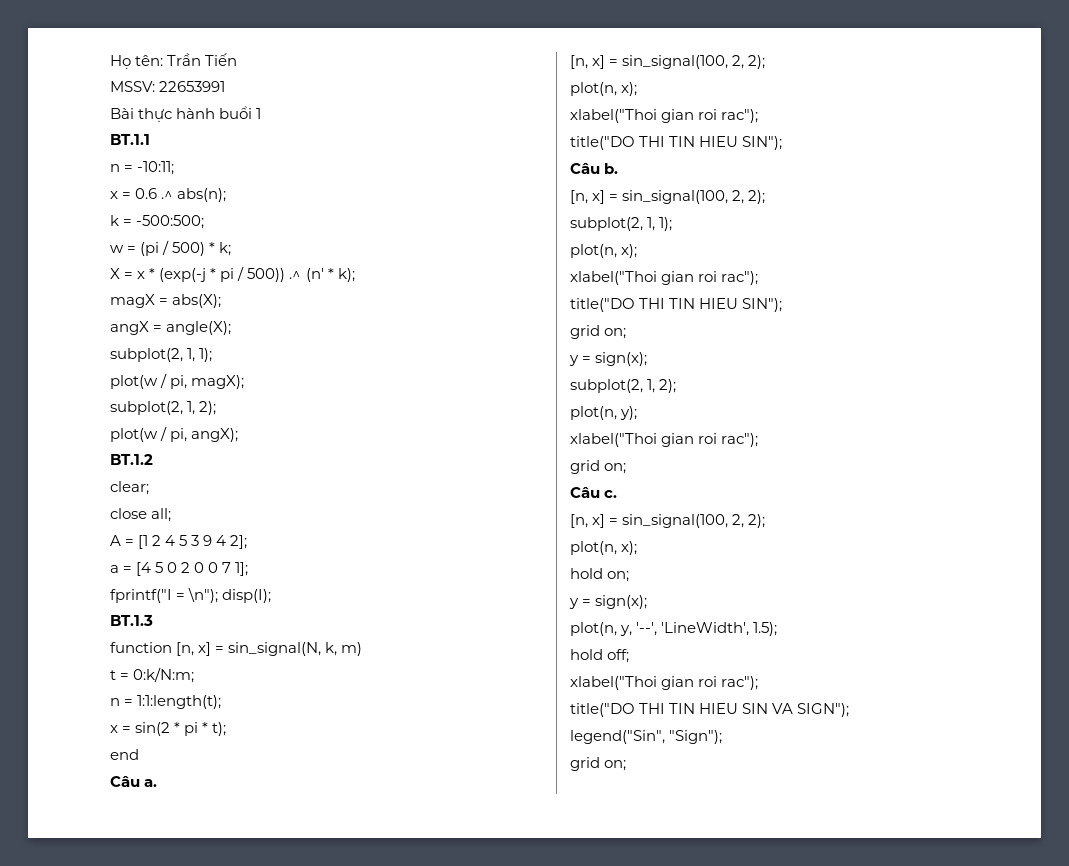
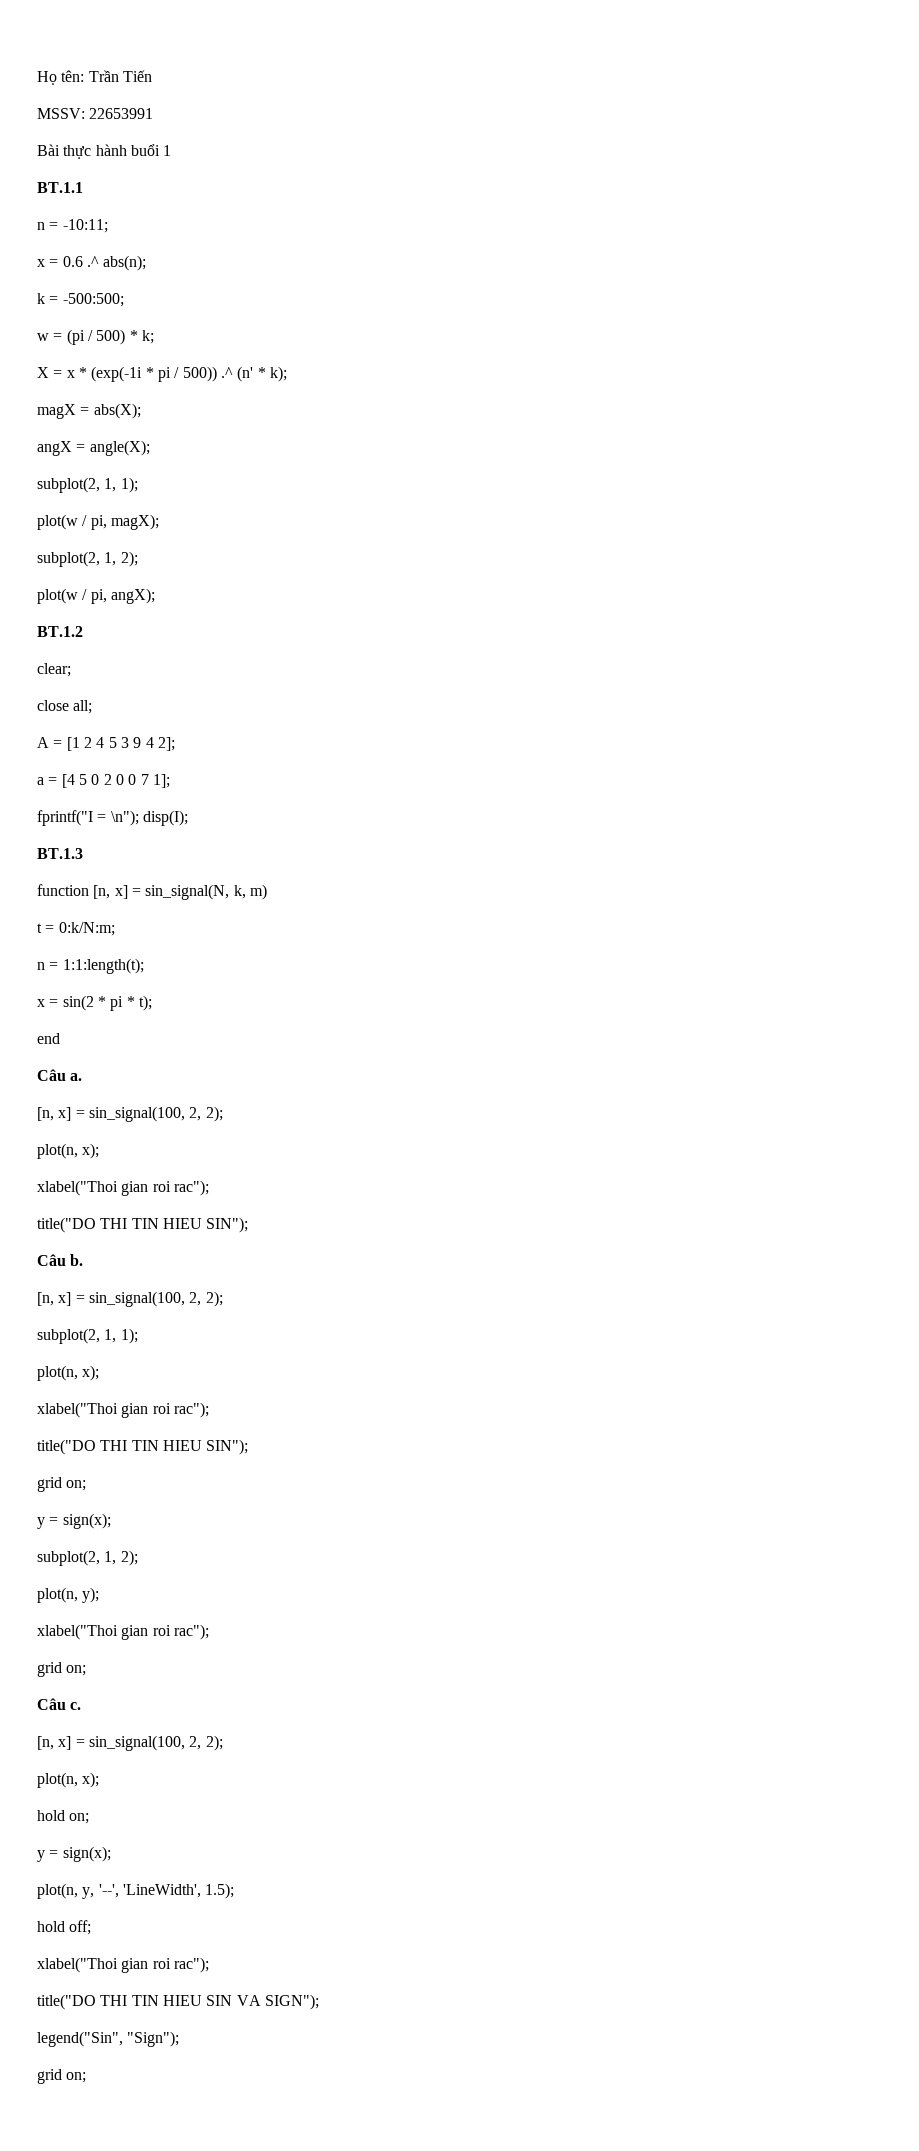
- X = x * (exp(-j * pi / 500)) .^ (n' * k);
+ X = x * (exp(-1i * pi / 500)) .^ (n' * k);

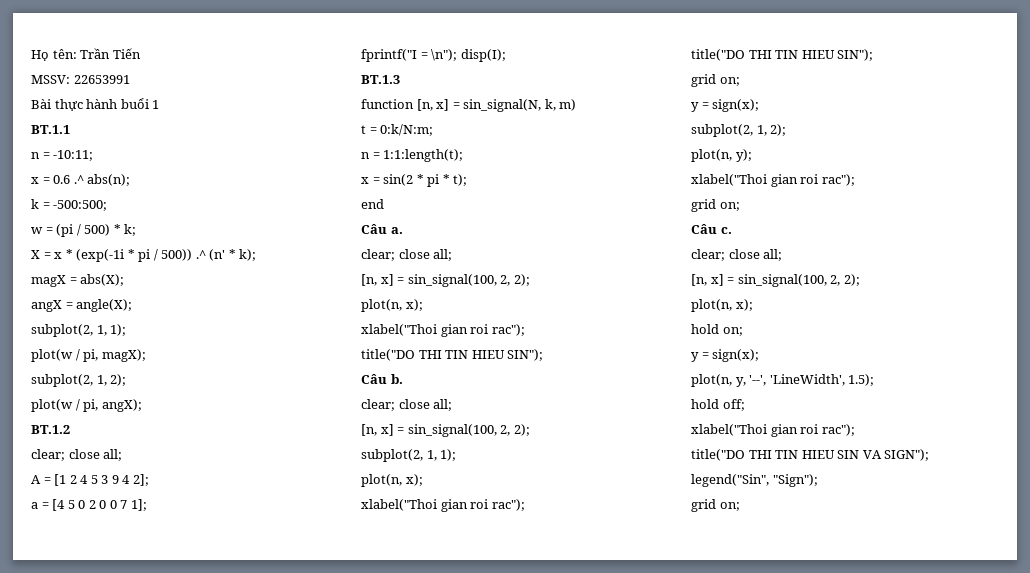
  BT.1.2
- clear;
- close all;
+ clear; close all;
  Câu a.
+ clear; close all;
  Câu b.
+ clear; close all;
  Câu c.
+ clear; close all;

